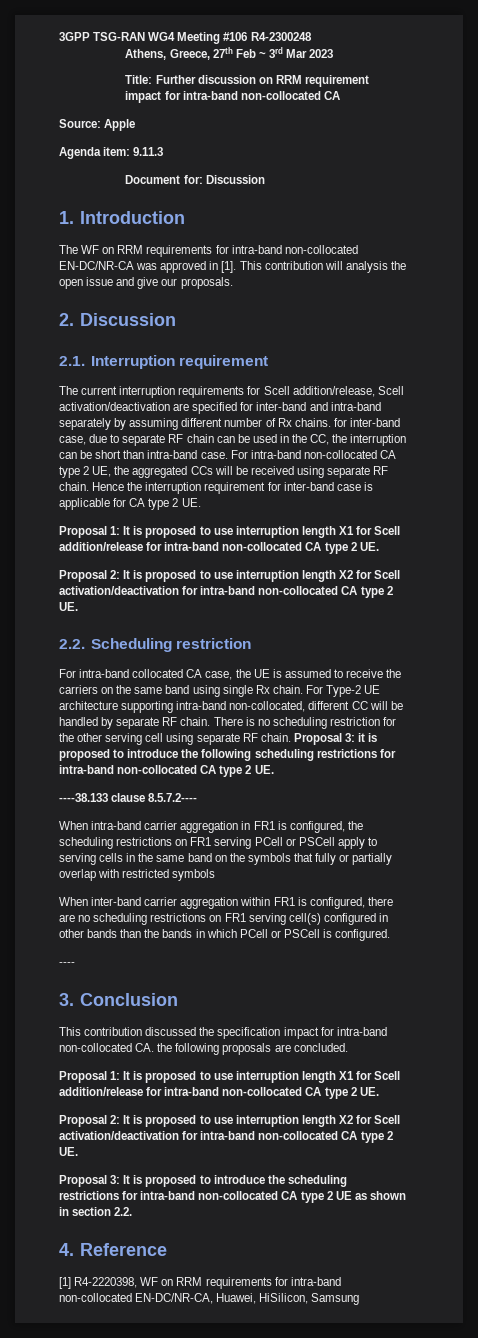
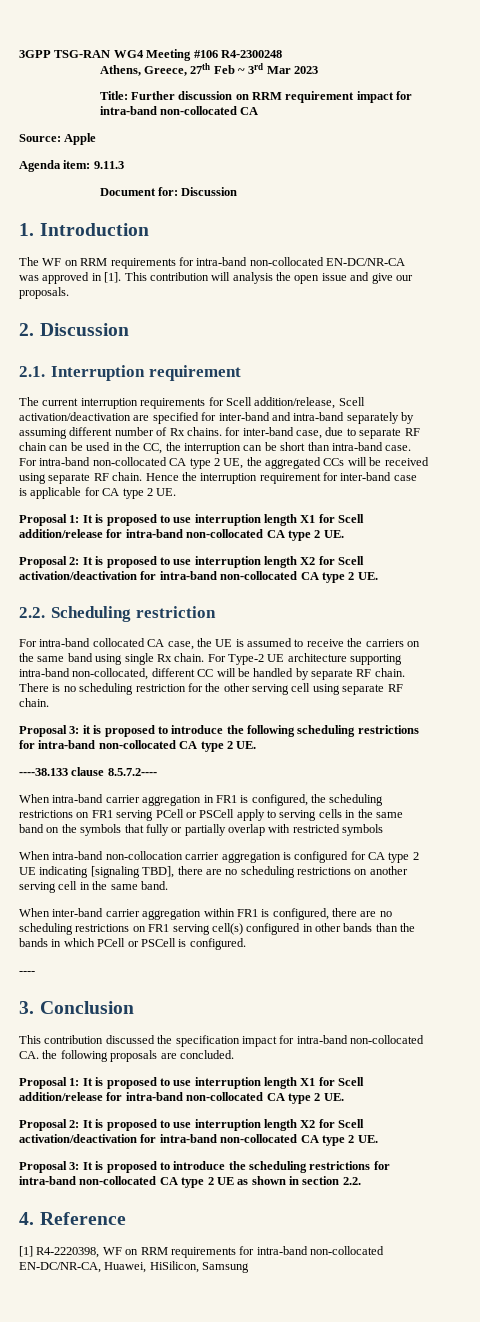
- There is no scheduling restriction for the other serving cell using separate RF chain. Proposal 3: it is proposed to introduce the following scheduling restrictions for intra-band non-collocated CA type 2 UE.
+ There is no scheduling restriction for the other serving cell using separate RF chain.
+ Proposal 3: it is proposed to introduce the following scheduling restrictions for intra-band non-collocated CA type 2 UE.
+ When intra-band non-collocation carrier aggregation is configured for CA type 2 UE indicating [signaling TBD], there are no scheduling restrictions on another serving cell in the same band.

